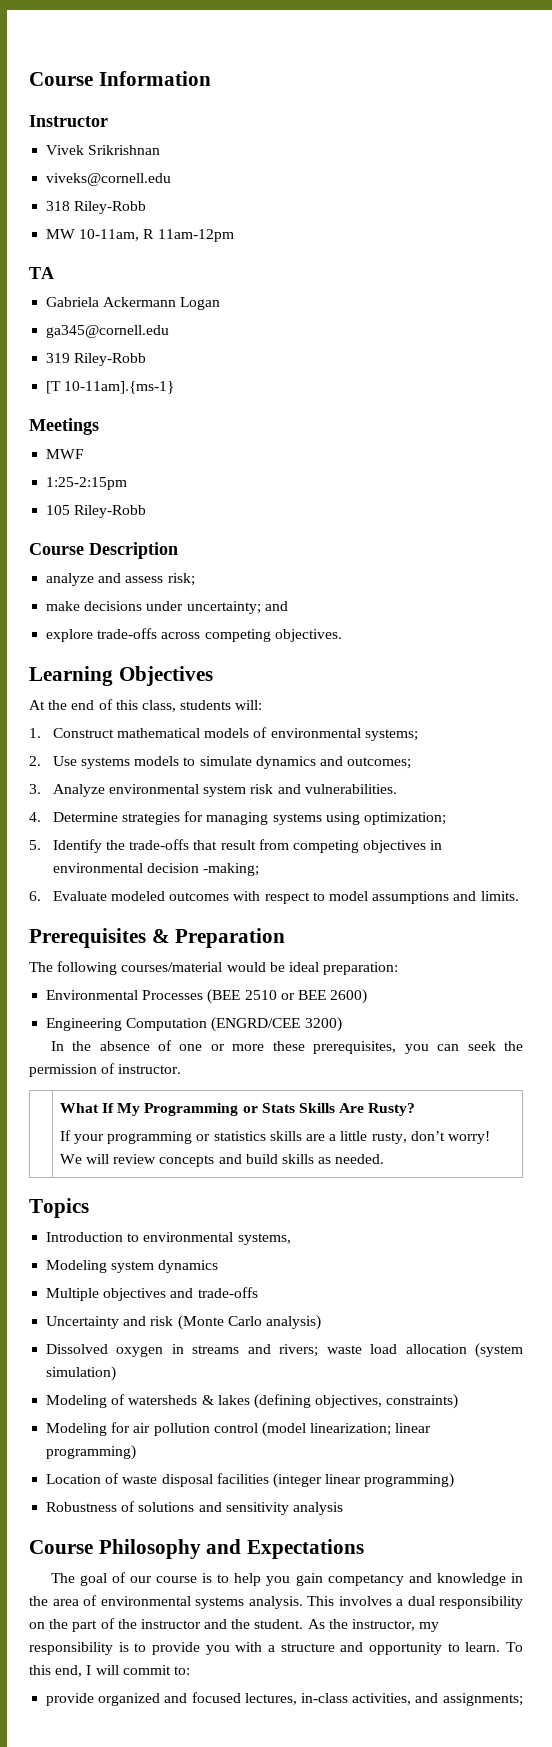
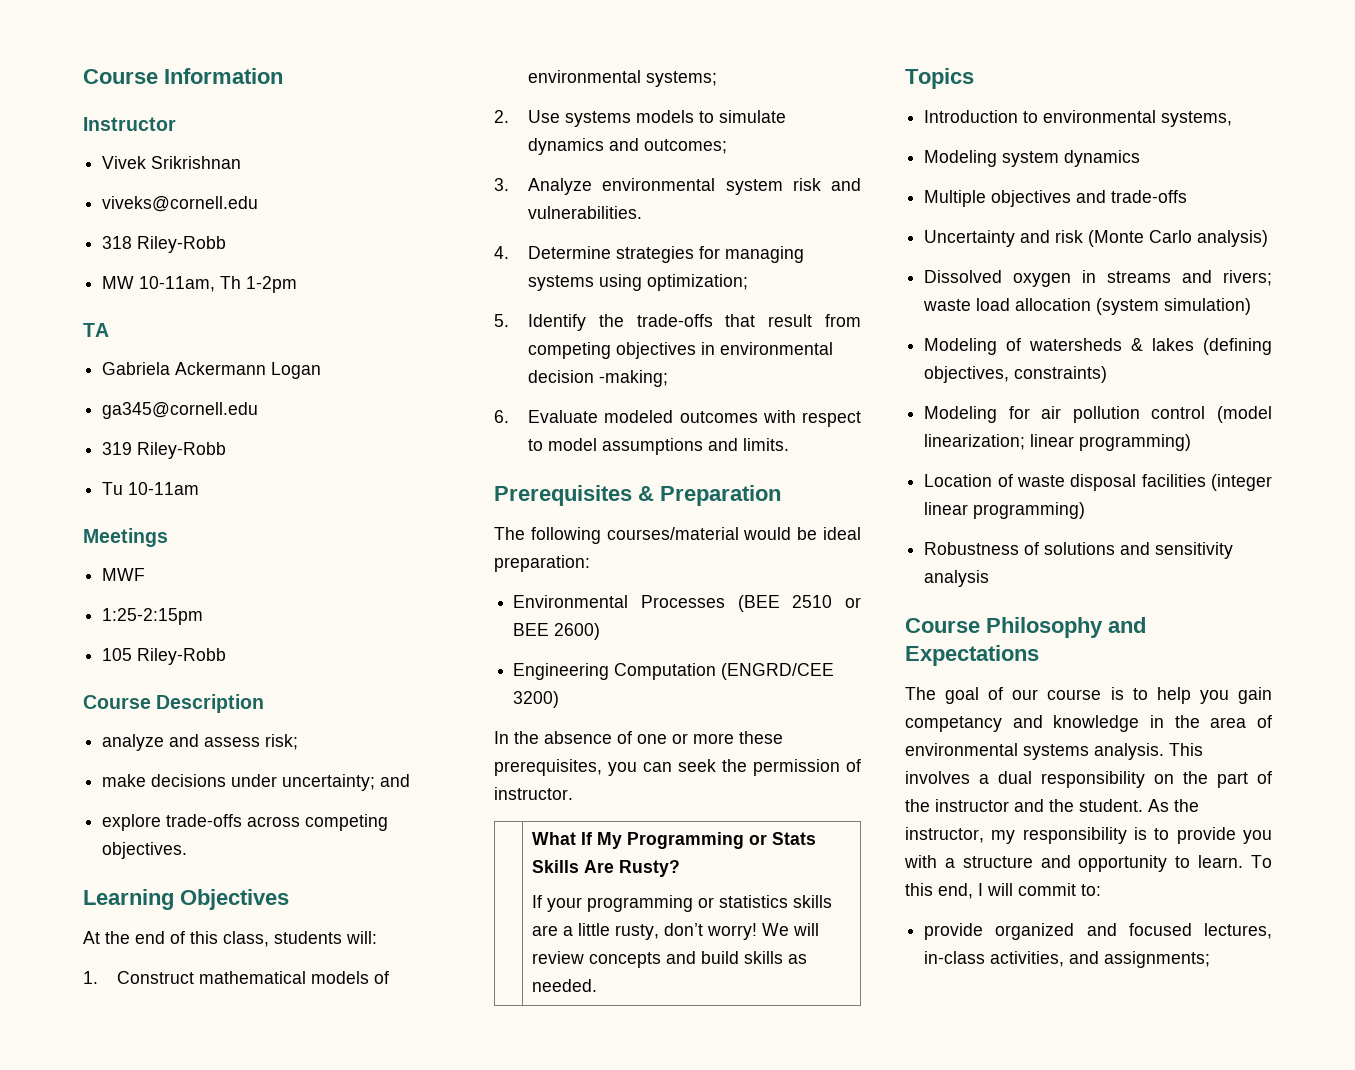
- MW 10-11am, R 11am-12pm
+ MW 10-11am, Th 1-2pm
- [T 10-11am].{ms-1}
+ Tu 10-11am

